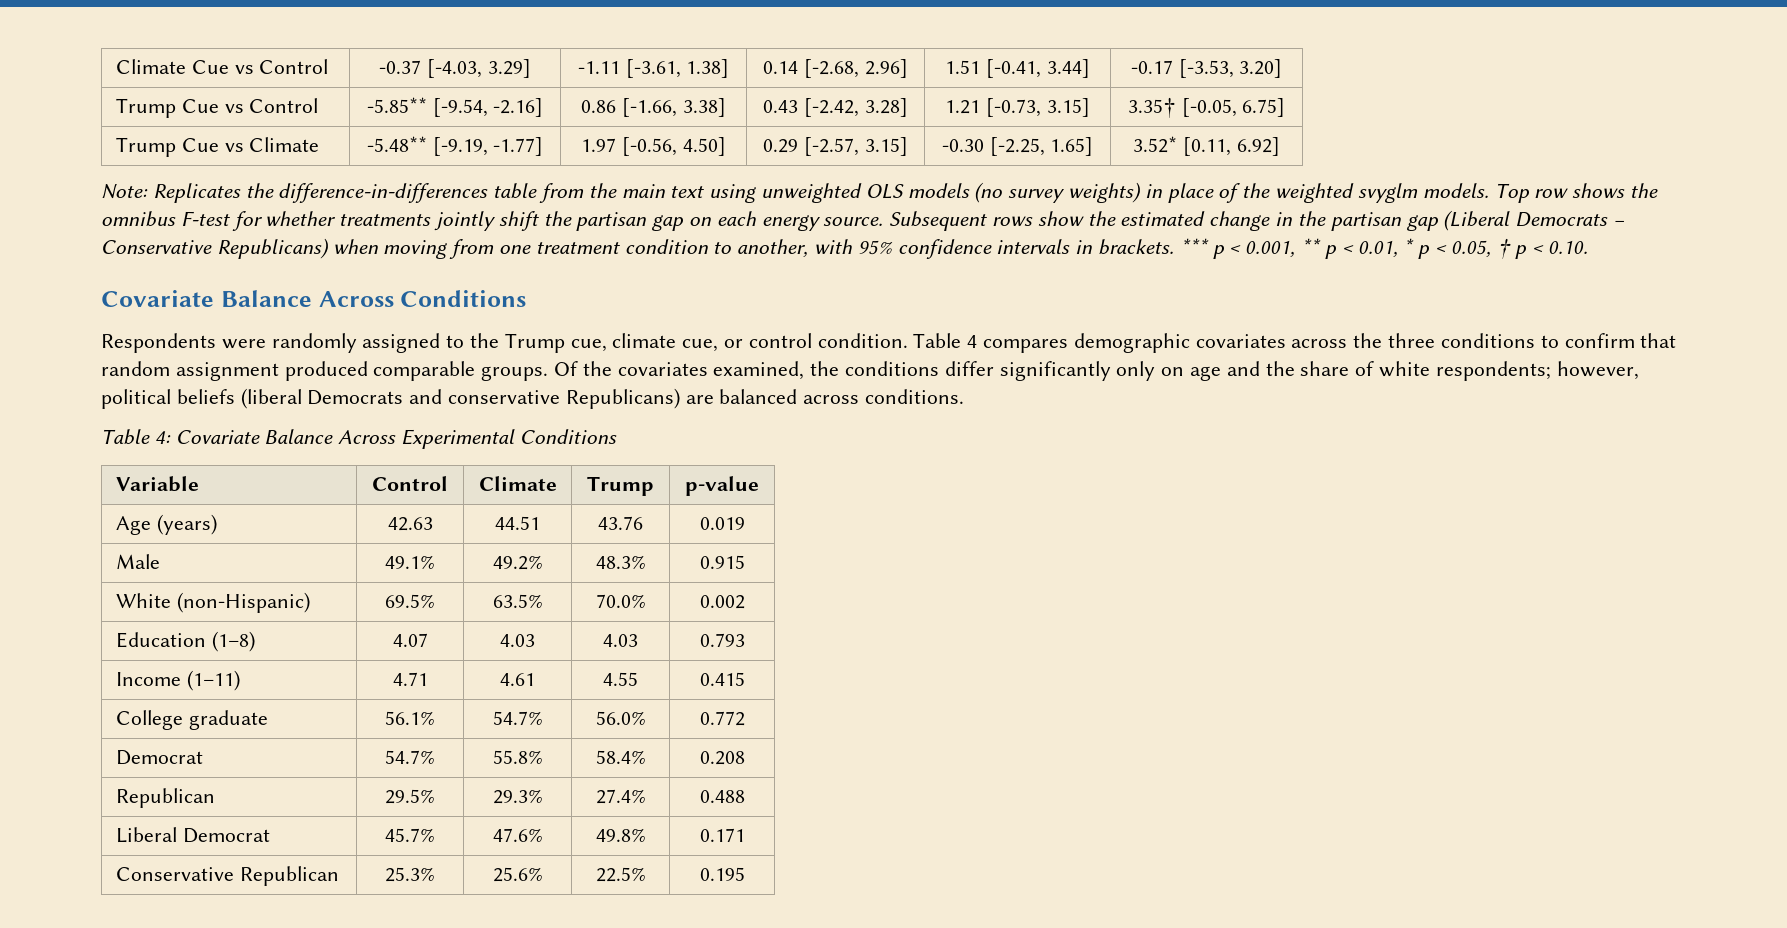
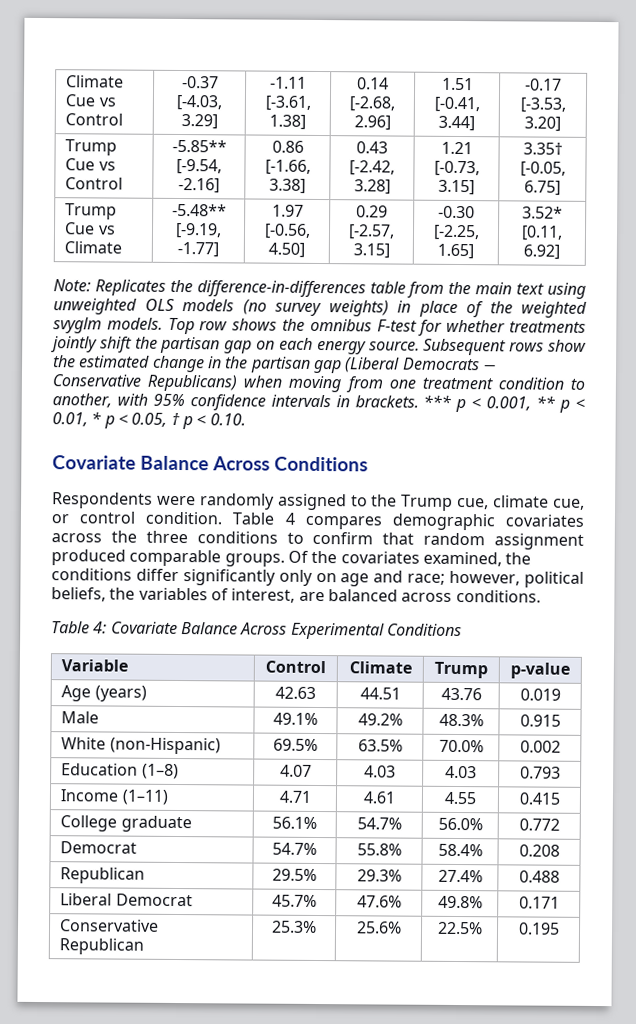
- Of the covariates examined, the conditions differ significantly only on age and the share of white respondents; however, political beliefs (liberal Democrats and conservative Republicans) are balanced across conditions.
+ Of the covariates examined, the conditions differ significantly only on age and race; however, political beliefs, the variables of interest, are balanced across conditions.

